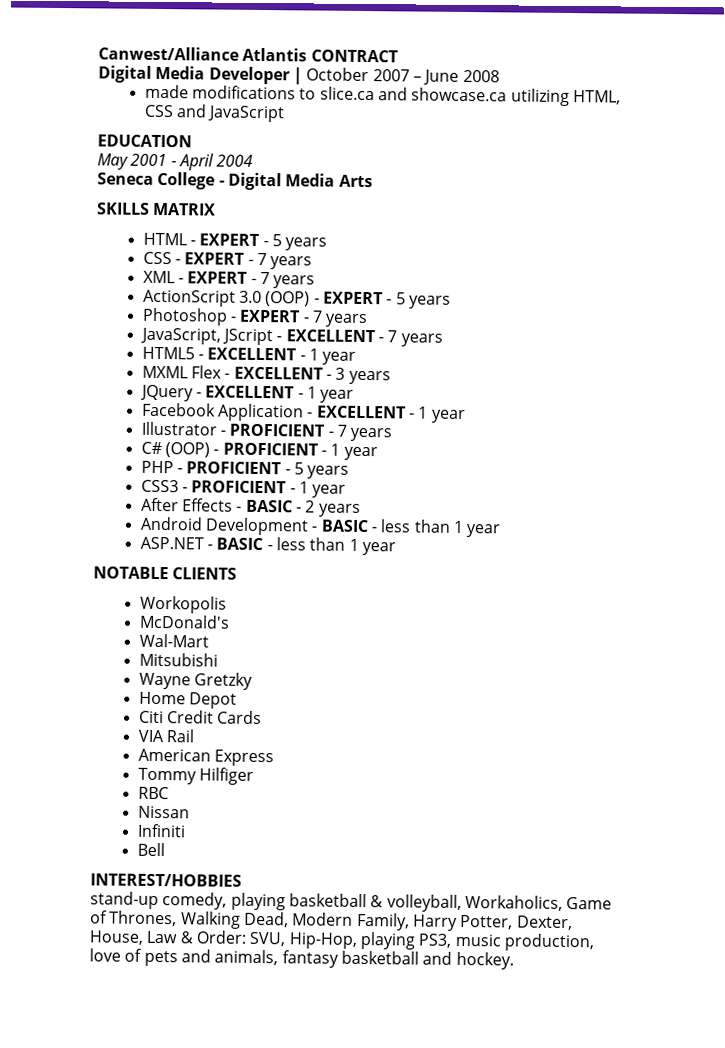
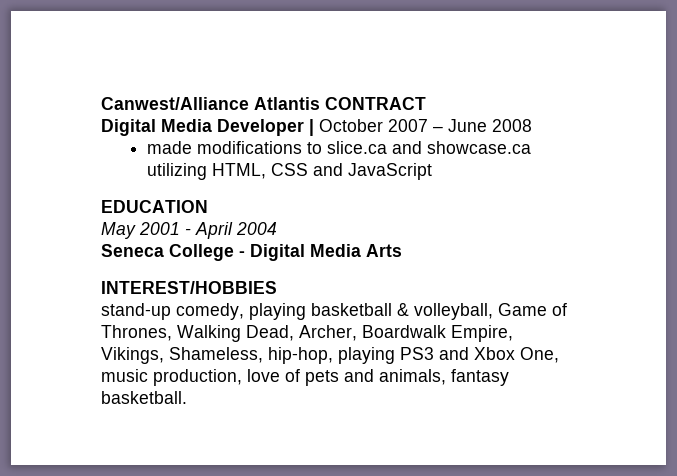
- SKILLS MATRIX
- HTML - EXPERT - 5 years
- CSS - EXPERT - 7 years
- XML - EXPERT - 7 years
- ActionScript 3.0 (OOP) - EXPERT - 5 years
- Photoshop - EXPERT - 7 years
- JavaScript, JScript - EXCELLENT - 7 years
- HTML5 - EXCELLENT - 1 year
- MXML Flex - EXCELLENT - 3 years
- JQuery - EXCELLENT - 1 year
- Facebook Application - EXCELLENT - 1 year
- Illustrator - PROFICIENT - 7 years
- C# (OOP) - PROFICIENT - 1 year
- PHP - PROFICIENT - 5 years
- CSS3 - PROFICIENT - 1 year
- After Effects - BASIC - 2 years
- Android Development - BASIC - less than 1 year
- ASP.NET - BASIC - less than 1 year
- NOTABLE CLIENTS
- Workopolis
- McDonald's
- Wal-Mart
- Mitsubishi
- Wayne Gretzky
- Home Depot
- Citi Credit Cards
- VIA Rail
- American Express
- Tommy Hilfiger
- RBC
- Nissan
- Infiniti
- Bell
- stand-up comedy, playing basketball & volleyball, Workaholics, Game of Thrones, Walking Dead, Modern Family, Harry Potter, Dexter, House, Law & Order: SVU, Hip-Hop, playing PS3, music production, love of pets and animals, fantasy basketball and hockey.
+ stand-up comedy, playing basketball & volleyball, Game of Thrones, Walking Dead, Archer, Boardwalk Empire, Vikings, Shameless, hip-hop, playing PS3 and Xbox One, music production, love of pets and animals, fantasy basketball.

